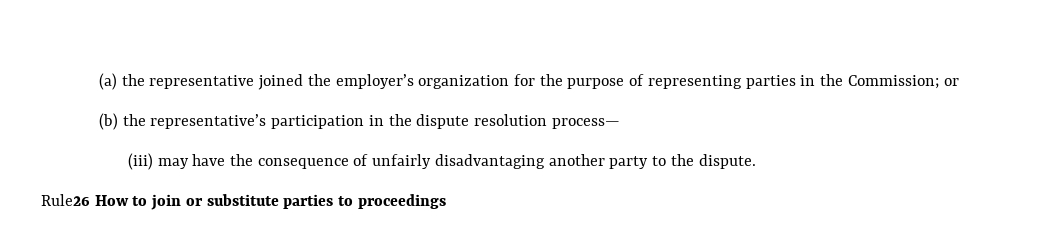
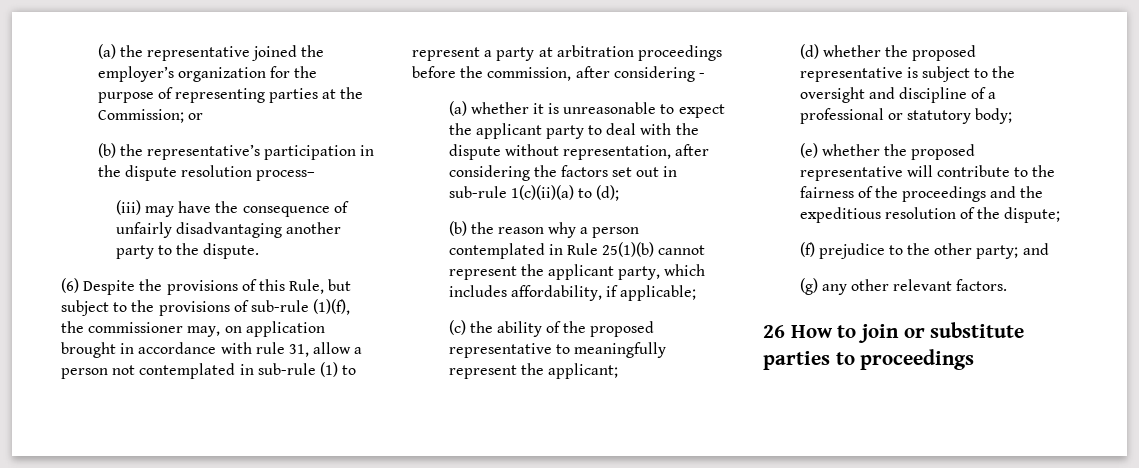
- (a) the representative joined the employer’s organization for the purpose of representing parties in the Commission; or
+ (a) the representative joined the employer’s organization for the purpose of representing parties at the Commission; or
- (b) the representative’s participation in the dispute resolution process—
+ (b) the representative’s participation in the dispute resolution process–
- Rule26 How to join or substitute parties to proceedings
+ (6) Despite the provisions of this Rule, but subject to the provisions of sub-rule (1)(f), the commissioner may, on application brought in accordance with rule 31, allow a person not contemplated in sub-rule (1) to represent a party at arbitration proceedings before the commission, after considering -
+ (a) whether it is unreasonable to expect the applicant party to deal with the dispute without representation, after considering the factors set out in sub-rule 1(c)(ii)(a) to (d);
+ (b) the reason why a person contemplated in Rule 25(1)(b) cannot represent the applicant party, which includes affordability, if applicable;
+ (c) the ability of the proposed representative to meaningfully represent the applicant;
+ (d) whether the proposed representative is subject to the oversight and discipline of a professional or statutory body;
+ (e) whether the proposed representative will contribute to the fairness of the proceedings and the expeditious resolution of the dispute;
+ (f) prejudice to the other party; and
+ (g) any other relevant factors.
+ 26 How to join or substitute parties to proceedings

